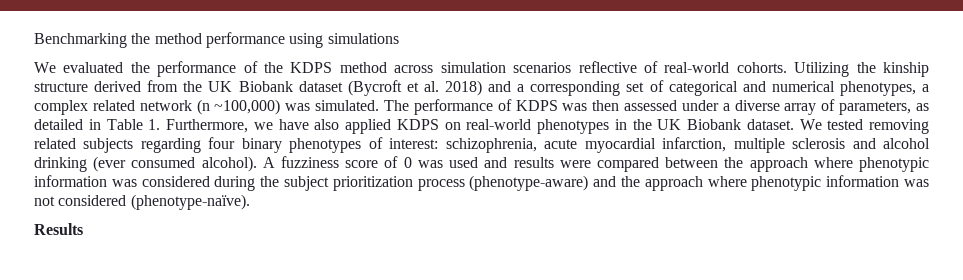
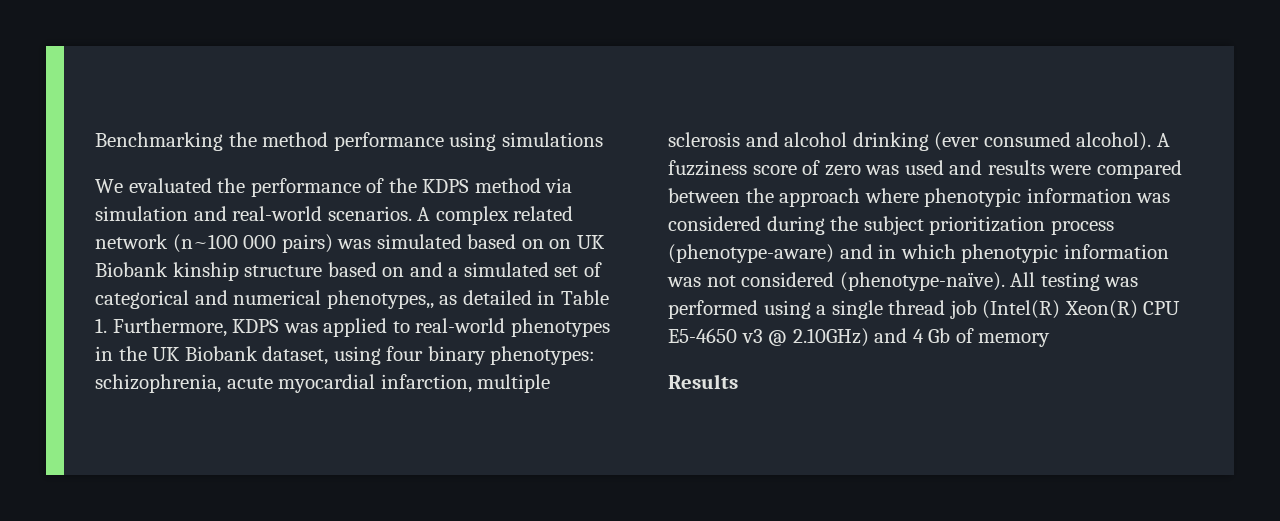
- We evaluated the performance of the KDPS method across simulation scenarios reflective of real-world cohorts. Utilizing the kinship structure derived from the UK Biobank dataset (Bycroft et al. 2018) and a corresponding set of categorical and numerical phenotypes, a complex related network (n ~100,000) was simulated. The performance of KDPS was then assessed under a diverse array of parameters, as detailed in Table 1. Furthermore, we have also applied KDPS on real-world phenotypes in the UK Biobank dataset. We tested removing related subjects regarding four binary phenotypes of interest: schizophrenia, acute myocardial infarction, multiple sclerosis and alcohol drinking (ever consumed alcohol).
+ We evaluated the performance of the KDPS method via simulation and real-world scenarios. A complex related network (n~100 000 pairs) was simulated based on on UK Biobank kinship structure based on and a simulated set of categorical and numerical phenotypes,, as detailed in Table 1. Furthermore, KDPS was applied to real-world phenotypes in the UK Biobank dataset, using four binary phenotypes: schizophrenia, acute myocardial infarction, multiple sclerosis and alcohol drinking (ever consumed alcohol).
- A fuzziness score of 0 was used and results were compared between the approach where phenotypic information was considered during the subject prioritization process (phenotype-aware) and the approach where phenotypic information was not considered (phenotype-naïve).
+ A fuzziness score of zero was used and results were compared between the approach where phenotypic information was considered during the subject prioritization process (phenotype-aware) and in which phenotypic information was not considered (phenotype-naïve). All testing was performed using a single thread job (Intel(R) Xeon(R) CPU E5-4650 v3 @ 2.10GHz) and 4 Gb of memory

